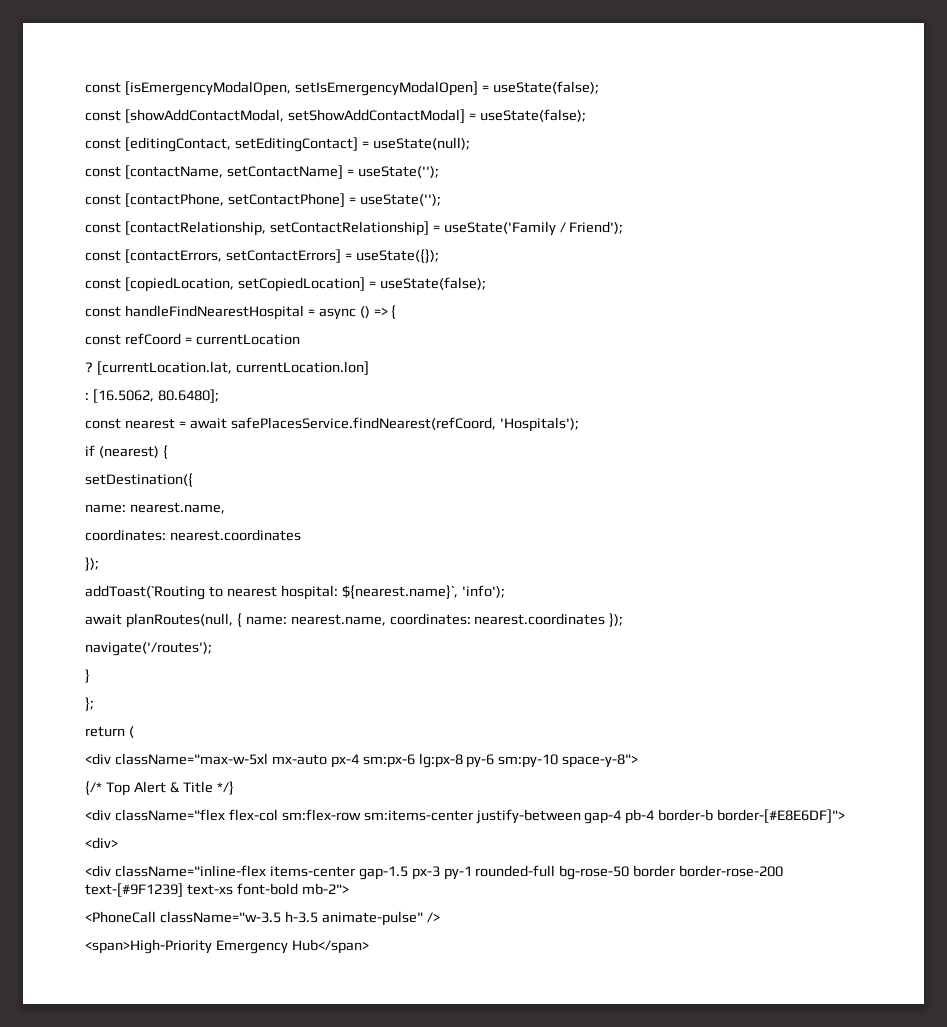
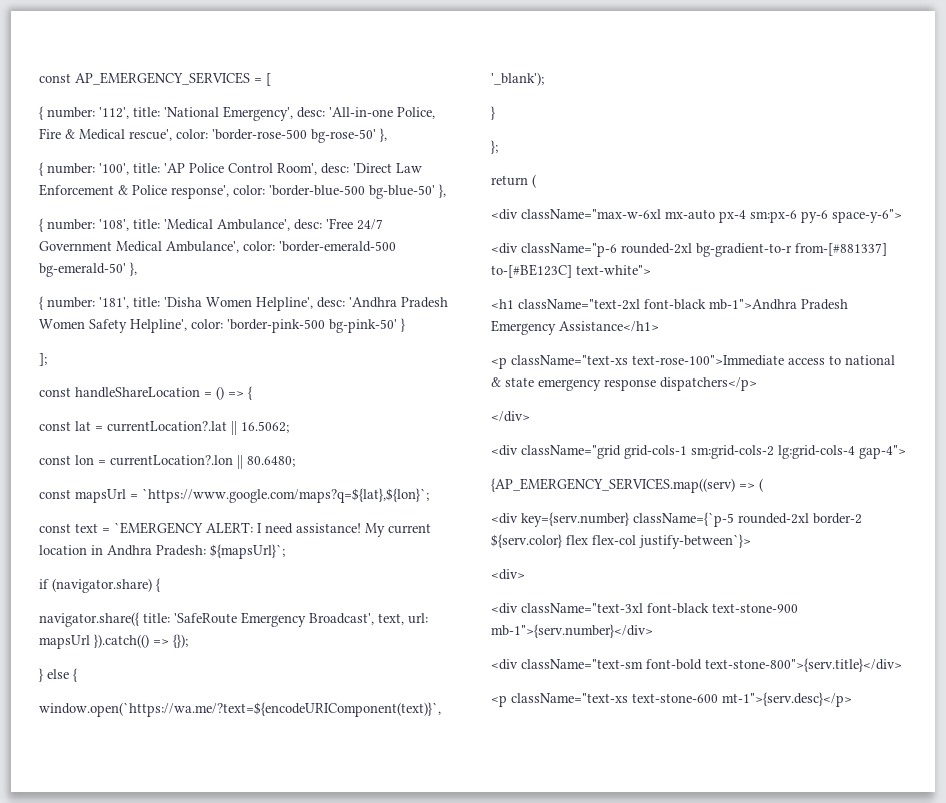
- const [isEmergencyModalOpen, setIsEmergencyModalOpen] = useState(false);
- const [showAddContactModal, setShowAddContactModal] = useState(false);
- const [editingContact, setEditingContact] = useState(null);
- const [contactName, setContactName] = useState('');
- const [contactPhone, setContactPhone] = useState('');
- const [contactRelationship, setContactRelationship] = useState('Family / Friend');
- const [contactErrors, setContactErrors] = useState({});
- const [copiedLocation, setCopiedLocation] = useState(false);
- const handleFindNearestHospital = async () => {
- const refCoord = currentLocation
- ? [currentLocation.lat, currentLocation.lon]
- : [16.5062, 80.6480];
- const nearest = await safePlacesService.findNearest(refCoord, 'Hospitals');
+ const AP_EMERGENCY_SERVICES = [
+ { number: '112', title: 'National Emergency', desc: 'All-in-one Police, Fire & Medical rescue', color: 'border-rose-500 bg-rose-50' },
+ { number: '100', title: 'AP Police Control Room', desc: 'Direct Law Enforcement & Police response', color: 'border-blue-500 bg-blue-50' },
+ { number: '108', title: 'Medical Ambulance', desc: 'Free 24/7 Government Medical Ambulance', color: 'border-emerald-500 bg-emerald-50' },
+ { number: '181', title: 'Disha Women Helpline', desc: 'Andhra Pradesh Women Safety Helpline', color: 'border-pink-500 bg-pink-50' }
+ ];
+ const handleShareLocation = () => {
+ const lat = currentLocation?.lat || 16.5062;
+ const lon = currentLocation?.lon || 80.6480;
+ const mapsUrl = `https://www.google.com/maps?q=${lat},${lon}`;
+ const text = `EMERGENCY ALERT: I need assistance! My current location in Andhra Pradesh: ${mapsUrl}`;
- if (nearest) {
- setDestination({
- name: nearest.name,
- coordinates: nearest.coordinates
- });
- addToast(`Routing to nearest hospital: ${nearest.name}`, 'info');
- await planRoutes(null, { name: nearest.name, coordinates: nearest.coordinates });
- navigate('/routes');
+ if (navigator.share) {
+ navigator.share({ title: 'SafeRoute Emergency Broadcast', text, url: mapsUrl }).catch(() => {});
+ } else {
+ window.open(`https://wa.me/?text=${encodeURIComponent(text)}`, '_blank');
- <div className="max-w-5xl mx-auto px-4 sm:px-6 lg:px-8 py-6 sm:py-10 space-y-8">
- {/* Top Alert & Title */}
- <div className="flex flex-col sm:flex-row sm:items-center justify-between gap-4 pb-4 border-b border-[#E8E6DF]">
+ <div className="max-w-6xl mx-auto px-4 sm:px-6 py-6 space-y-6">
+ <div className="p-6 rounded-2xl bg-gradient-to-r from-[#881337] to-[#BE123C] text-white">
+ <h1 className="text-2xl font-black mb-1">Andhra Pradesh Emergency Assistance</h1>
+ <p className="text-xs text-rose-100">Immediate access to national & state emergency response dispatchers</p>
+ </div>
+ <div className="grid grid-cols-1 sm:grid-cols-2 lg:grid-cols-4 gap-4">
+ {AP_EMERGENCY_SERVICES.map((serv) => (
+ <div key={serv.number} className={`p-5 rounded-2xl border-2 ${serv.color} flex flex-col justify-between`}>
  <div>
- <div className="inline-flex items-center gap-1.5 px-3 py-1 rounded-full bg-rose-50 border border-rose-200 text-[#9F1239] text-xs font-bold mb-2">
- <PhoneCall className="w-3.5 h-3.5 animate-pulse" />
- <span>High-Priority Emergency Hub</span>
+ <div className="text-3xl font-black text-stone-900 mb-1">{serv.number}</div>
+ <div className="text-sm font-bold text-stone-800">{serv.title}</div>
+ <p className="text-xs text-stone-600 mt-1">{serv.desc}</p>

